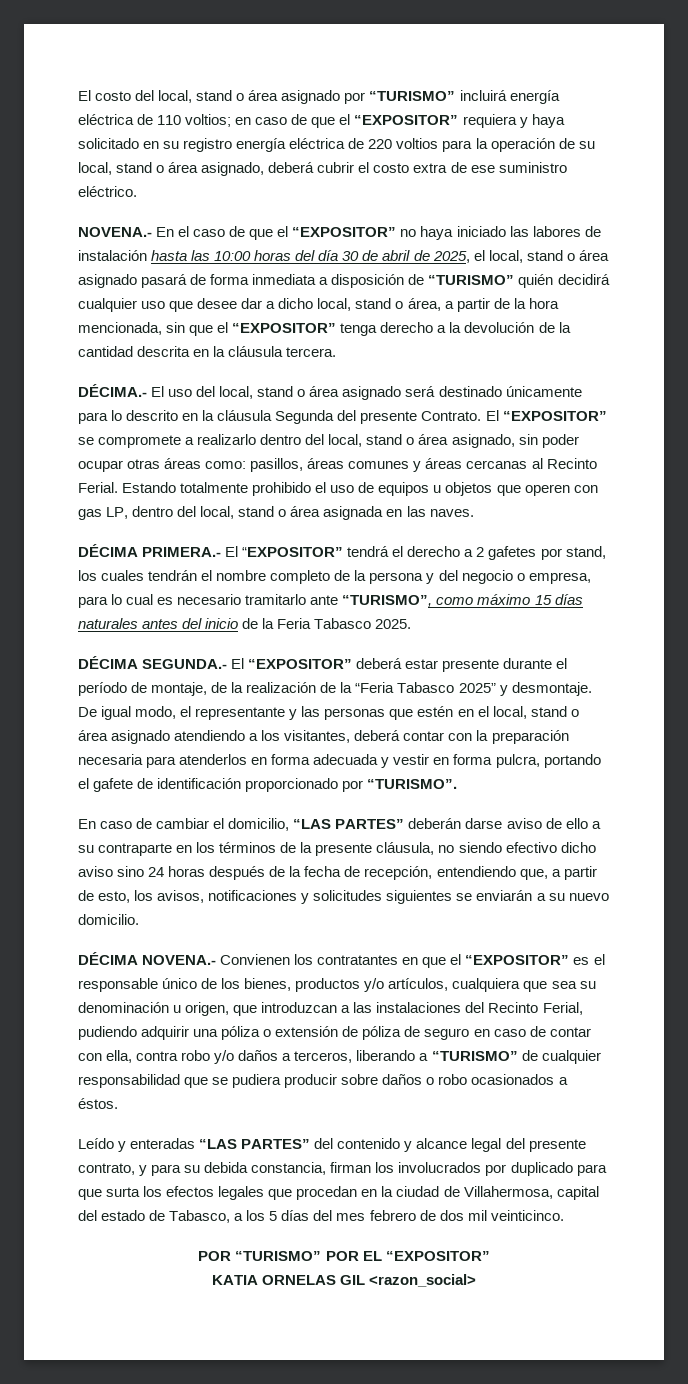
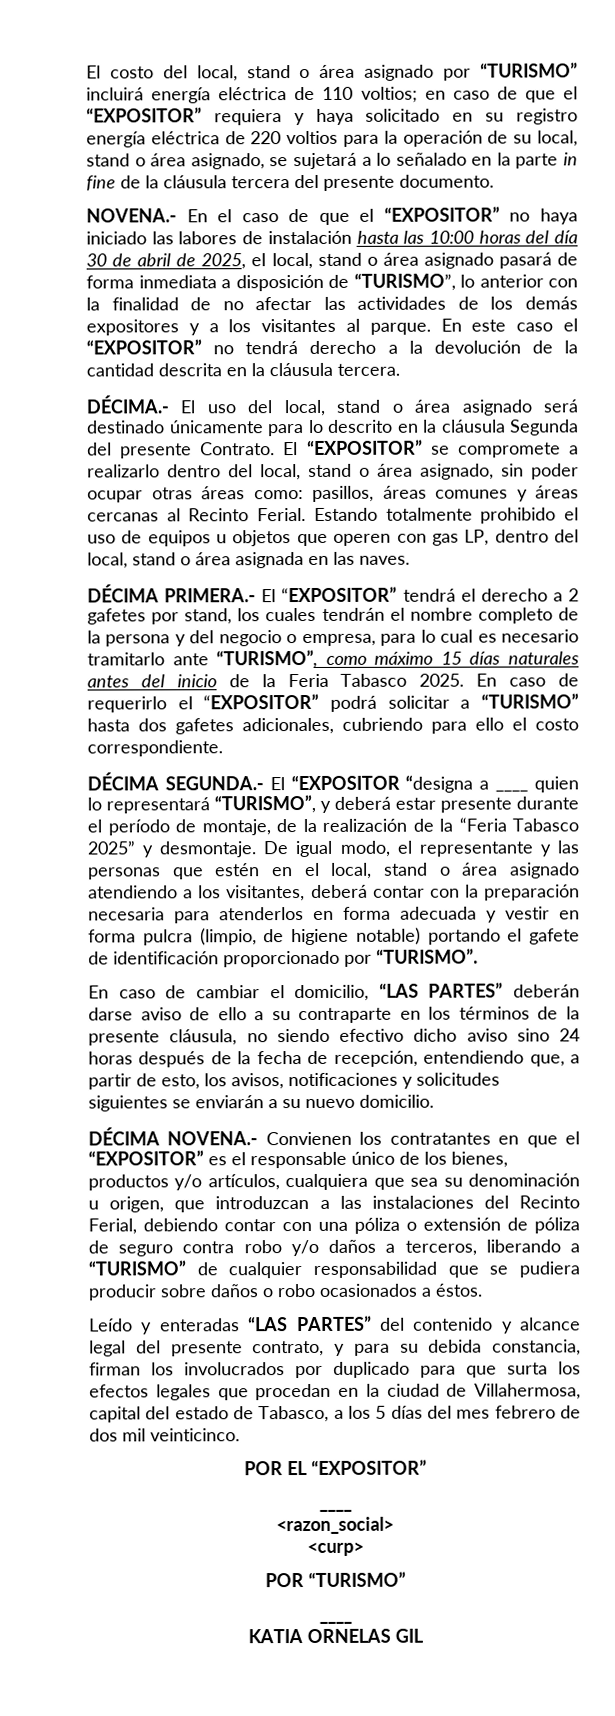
- El costo del local, stand o área asignado por “TURISMO” incluirá energía eléctrica de 110 voltios; en caso de que el “EXPOSITOR” requiera y haya solicitado en su registro energía eléctrica de 220 voltios para la operación de su local, stand o área asignado, deberá cubrir el costo extra de ese suministro eléctrico.
+ El costo del local, stand o área asignado por “TURISMO” incluirá energía eléctrica de 110 voltios; en caso de que el “EXPOSITOR” requiera y haya solicitado en su registro energía eléctrica de 220 voltios para la operación de su local, stand o área asignado, se sujetará a lo señalado en la parte in fine de la cláusula tercera del presente documento.
- NOVENA.- En el caso de que el “EXPOSITOR” no haya iniciado las labores de instalación hasta las 10:00 horas del día 30 de abril de 2025, el local, stand o área asignado pasará de forma inmediata a disposición de “TURISMO” quién decidirá cualquier uso que desee dar a dicho local, stand o área, a partir de la hora mencionada, sin que el “EXPOSITOR” tenga derecho a la devolución de la cantidad descrita en la cláusula tercera.
+ NOVENA.- En el caso de que el “EXPOSITOR” no haya iniciado las labores de instalación hasta las 10:00 horas del día 30 de abril de 2025, el local, stand o área asignado pasará de forma inmediata a disposición de “TURISMO”, lo anterior con la finalidad de no afectar las actividades de los demás expositores y a los visitantes al parque. En este caso el “EXPOSITOR” no tendrá derecho a la devolución de la cantidad descrita en la cláusula tercera.
- DÉCIMA PRIMERA.- El “EXPOSITOR” tendrá el derecho a 2 gafetes por stand, los cuales tendrán el nombre completo de la persona y del negocio o empresa, para lo cual es necesario tramitarlo ante “TURISMO”, como máximo 15 días naturales antes del inicio de la Feria Tabasco 2025.
- DÉCIMA SEGUNDA.- El “EXPOSITOR” deberá estar presente durante el período de montaje, de la realización de la “Feria Tabasco 2025” y desmontaje.
+ DÉCIMA PRIMERA.- El “EXPOSITOR” tendrá el derecho a 2 gafetes por stand, los cuales tendrán el nombre completo de la persona y del negocio o empresa, para lo cual es necesario tramitarlo ante “TURISMO”, como máximo 15 días naturales antes del inicio de la Feria Tabasco 2025. En caso de requerirlo el “EXPOSITOR” podrá solicitar a “TURISMO” hasta dos gafetes adicionales, cubriendo para ello el costo correspondiente.
+ DÉCIMA SEGUNDA.- El “EXPOSITOR “designa a ____ quien lo representará “TURISMO”, y deberá estar presente durante el período de montaje, de la realización de la “Feria Tabasco 2025” y desmontaje.
- De igual modo, el representante y las personas que estén en el local, stand o área asignado atendiendo a los visitantes, deberá contar con la preparación necesaria para atenderlos en forma adecuada y vestir en forma pulcra, portando el gafete de identificación proporcionado por “TURISMO”.
+ De igual modo, el representante y las personas que estén en el local, stand o área asignado atendiendo a los visitantes, deberá contar con la preparación necesaria para atenderlos en forma adecuada y vestir en forma pulcra (limpio, de higiene notable) portando el gafete de identificación proporcionado por “TURISMO”.
- DÉCIMA NOVENA.- Convienen los contratantes en que el “EXPOSITOR” es el responsable único de los bienes, productos y/o artículos, cualquiera que sea su denominación u origen, que introduzcan a las instalaciones del Recinto Ferial, pudiendo adquirir una póliza o extensión de póliza de seguro en caso de contar con ella, contra robo y/o daños a terceros, liberando a “TURISMO” de cualquier responsabilidad que se pudiera producir sobre daños o robo ocasionados a éstos.
+ DÉCIMA NOVENA.- Convienen los contratantes en que el “EXPOSITOR” es el responsable único de los bienes, productos y/o artículos, cualquiera que sea su denominación u origen, que introduzcan a las instalaciones del Recinto Ferial, debiendo contar con una póliza o extensión de póliza de seguro contra robo y/o daños a terceros, liberando a “TURISMO” de cualquier responsabilidad que se pudiera producir sobre daños o robo ocasionados a éstos.
- POR “TURISMO” POR EL “EXPOSITOR”
+ POR EL “EXPOSITOR”
+ ____
+ <razon_social>
+ <curp>
+ POR “TURISMO”
+ ____
- KATIA ORNELAS GIL <razon_social>
+ KATIA ORNELAS GIL

